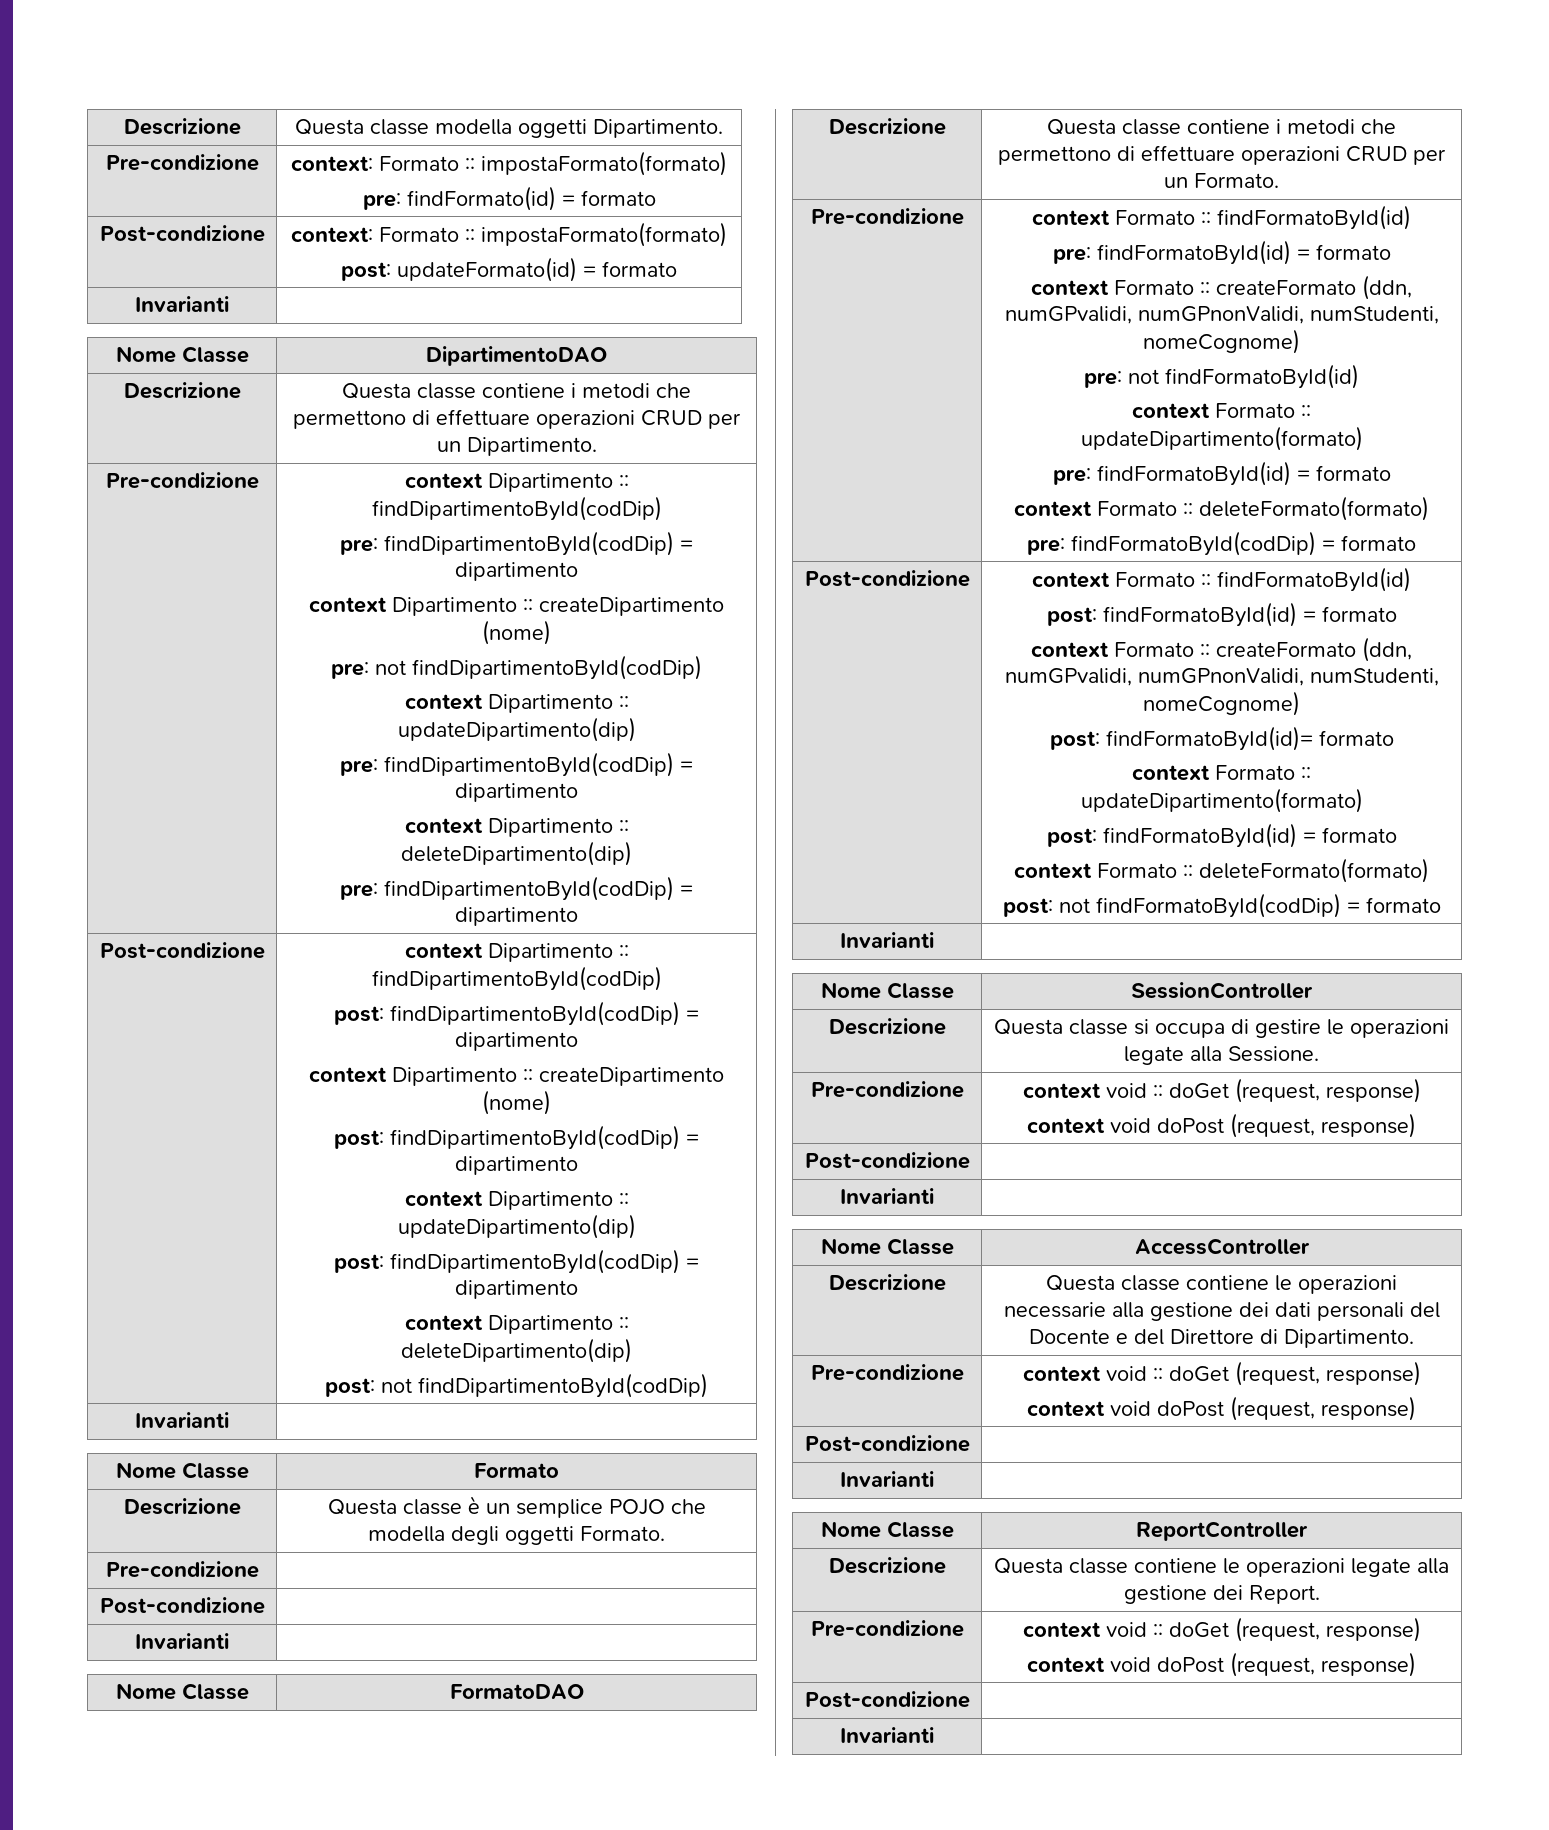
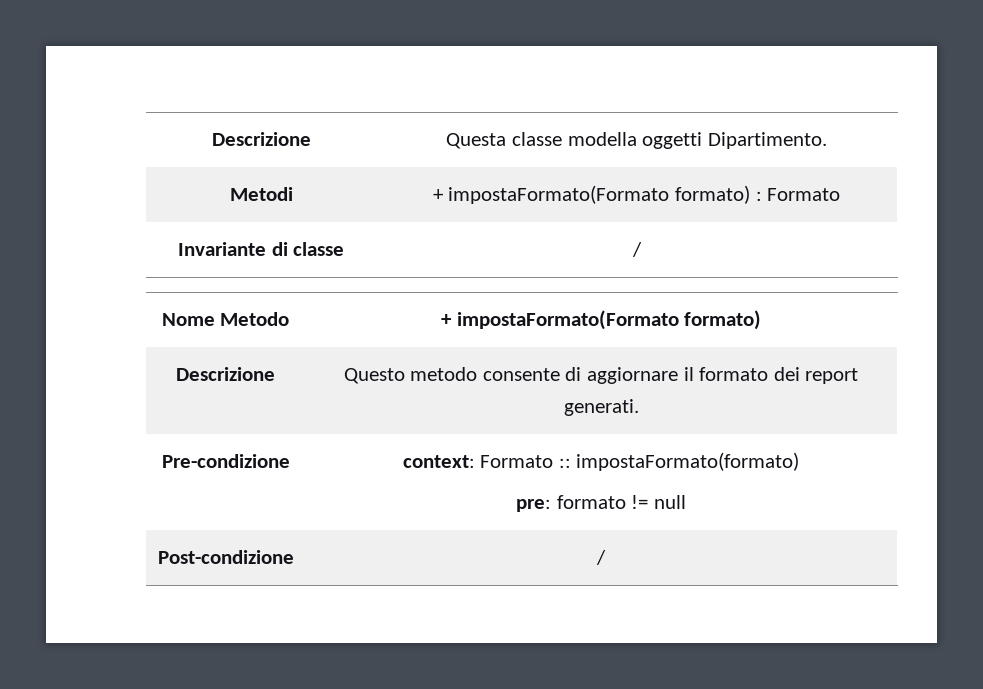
+ Metodi | + impostaFormato(Formato formato) : Formato
+ Invariante di classe | /
+ Nome Metodo | + impostaFormato(Formato formato)
+ Descrizione | Questo metodo consente di aggiornare il formato dei report generati.
  Pre-condizione | context: Formato :: impostaFormato(formato)
- pre: findFormato(id) = formato
- Post-condizione | context: Formato :: impostaFormato(formato)
- post: updateFormato(id) = formato
- Invarianti |
- Nome Classe | DipartimentoDAO
- Descrizione | Questa classe contiene i metodi che permettono di effettuare operazioni CRUD per un Dipartimento.
- Pre-condizione | context Dipartimento :: findDipartimentoById(codDip)
- pre: findDipartimentoById(codDip) = dipartimento
- context Dipartimento :: createDipartimento (nome)
- pre: not findDipartimentoById(codDip)
- context Dipartimento :: updateDipartimento(dip)
- pre: findDipartimentoById(codDip) = dipartimento
- context Dipartimento :: deleteDipartimento(dip)
- pre: findDipartimentoById(codDip) = dipartimento
- Post-condizione | context Dipartimento :: findDipartimentoById(codDip)
- post: findDipartimentoById(codDip) = dipartimento
- context Dipartimento :: createDipartimento (nome)
- post: findDipartimentoById(codDip) = dipartimento
- context Dipartimento :: updateDipartimento(dip)
- post: findDipartimentoById(codDip) = dipartimento
- context Dipartimento :: deleteDipartimento(dip)
- post: not findDipartimentoById(codDip)
- Invarianti |
- Nome Classe | Formato
- Descrizione | Questa classe è un semplice POJO che modella degli oggetti Formato.
- Pre-condizione |
- Post-condizione |
- Invarianti |
- Nome Classe | FormatoDAO
- Descrizione | Questa classe contiene i metodi che permettono di effettuare operazioni CRUD per un Formato.
- Pre-condizione | context Formato :: findFormatoById(id)
- pre: findFormatoById(id) = formato
- context Formato :: createFormato (ddn, numGPvalidi, numGPnonValidi, numStudenti, nomeCognome)
- pre: not findFormatoById(id)
- context Formato :: updateDipartimento(formato)
- pre: findFormatoById(id) = formato
- context Formato :: deleteFormato(formato)
- pre: findFormatoById(codDip) = formato
- Post-condizione | context Formato :: findFormatoById(id)
- post: findFormatoById(id) = formato
- context Formato :: createFormato (ddn, numGPvalidi, numGPnonValidi, numStudenti, nomeCognome)
- post: findFormatoById(id)= formato
- context Formato :: updateDipartimento(formato)
- post: findFormatoById(id) = formato
- context Formato :: deleteFormato(formato)
- post: not findFormatoById(codDip) = formato
- Invarianti |
- Nome Classe | SessionController
- Descrizione | Questa classe si occupa di gestire le operazioni legate alla Sessione.
- Pre-condizione | context void :: doGet (request, response)
- context void doPost (request, response)
- Post-condizione |
- Invarianti |
- Nome Classe | AccessController
- Descrizione | Questa classe contiene le operazioni necessarie alla gestione dei dati personali del Docente e del Direttore di Dipartimento.
- Pre-condizione | context void :: doGet (request, response)
- context void doPost (request, response)
- Post-condizione |
- Invarianti |
- Nome Classe | ReportController
- Descrizione | Questa classe contiene le operazioni legate alla gestione dei Report.
- Pre-condizione | context void :: doGet (request, response)
- context void doPost (request, response)
- Post-condizione |
- Invarianti |
+ pre: formato != null
+ Post-condizione | /

